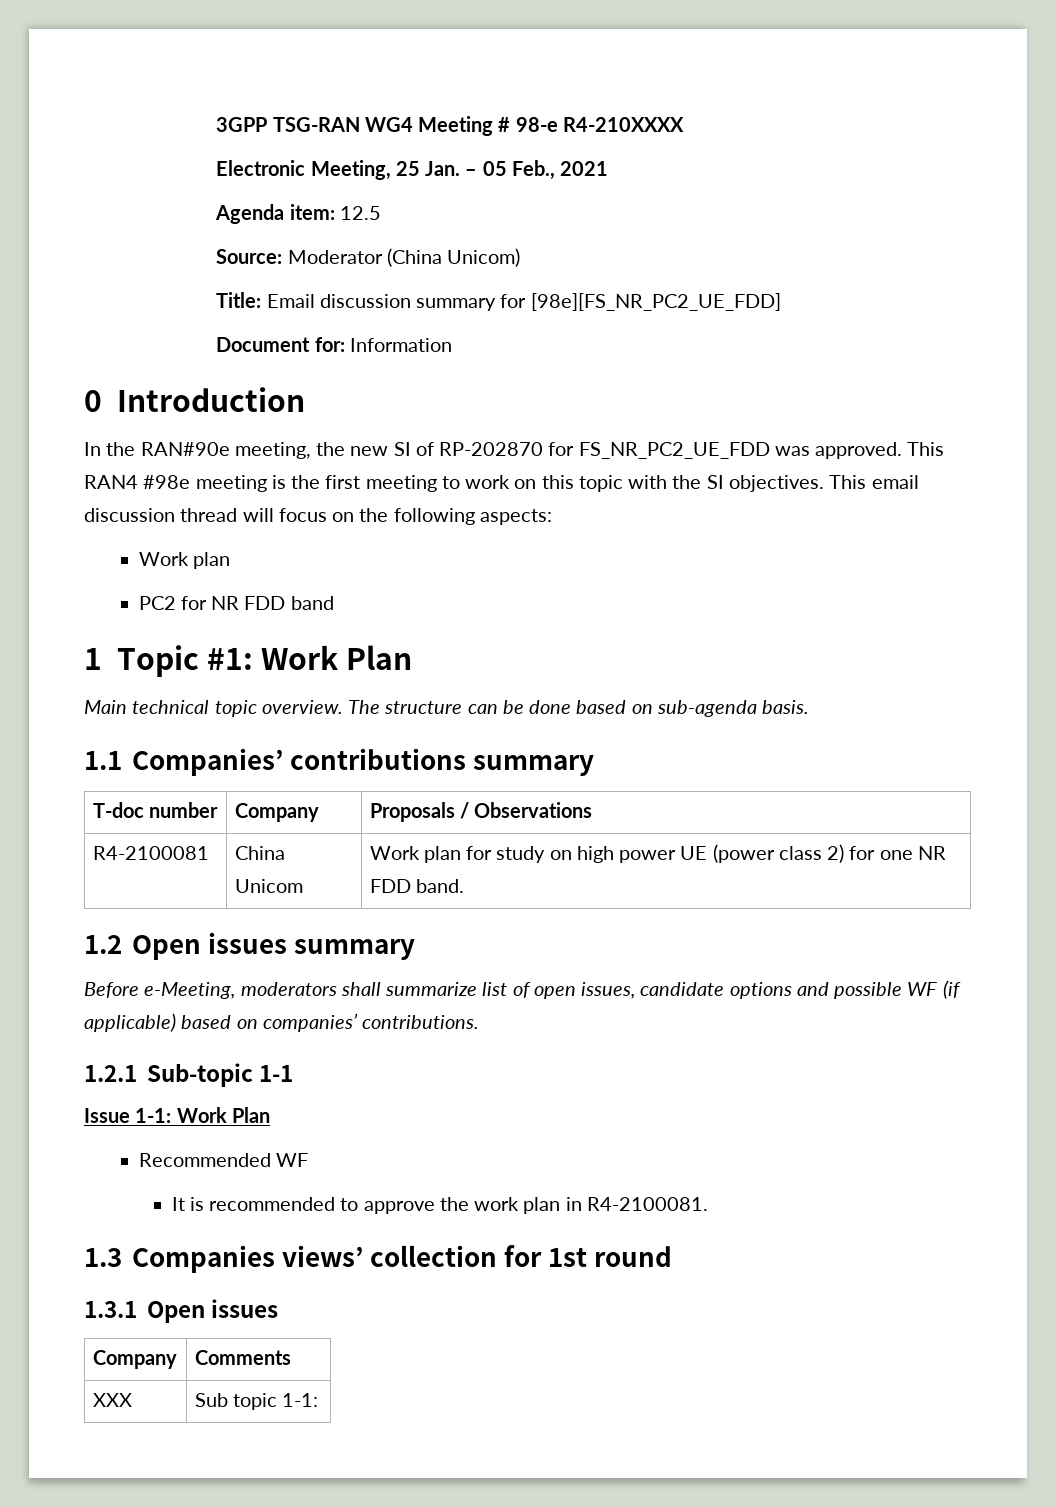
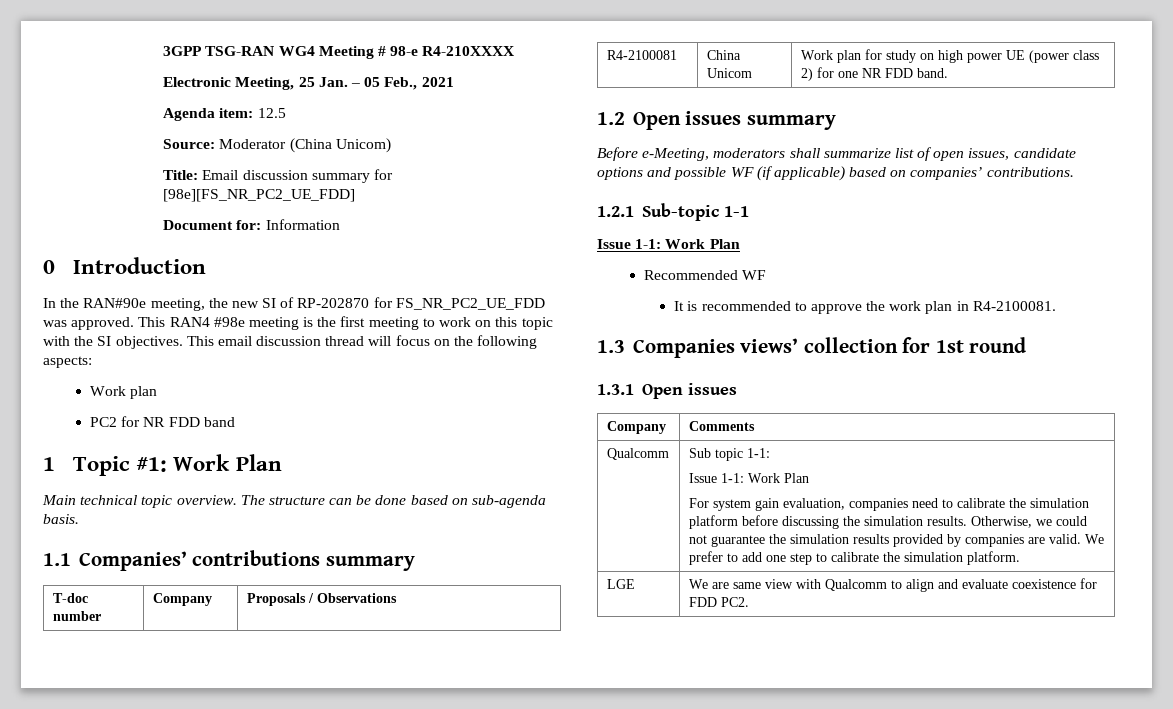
  Company | Comments
- XXX
+ Qualcomm
  Sub topic 1-1:
+ Issue 1-1: Work Plan
+ For system gain evaluation, companies need to calibrate the simulation platform before discussing the simulation results. Otherwise, we could not guarantee the simulation results provided by companies are valid. We prefer to add one step to calibrate the simulation platform.
+ LGE | We are same view with Qualcomm to align and evaluate coexistence for FDD PC2.

